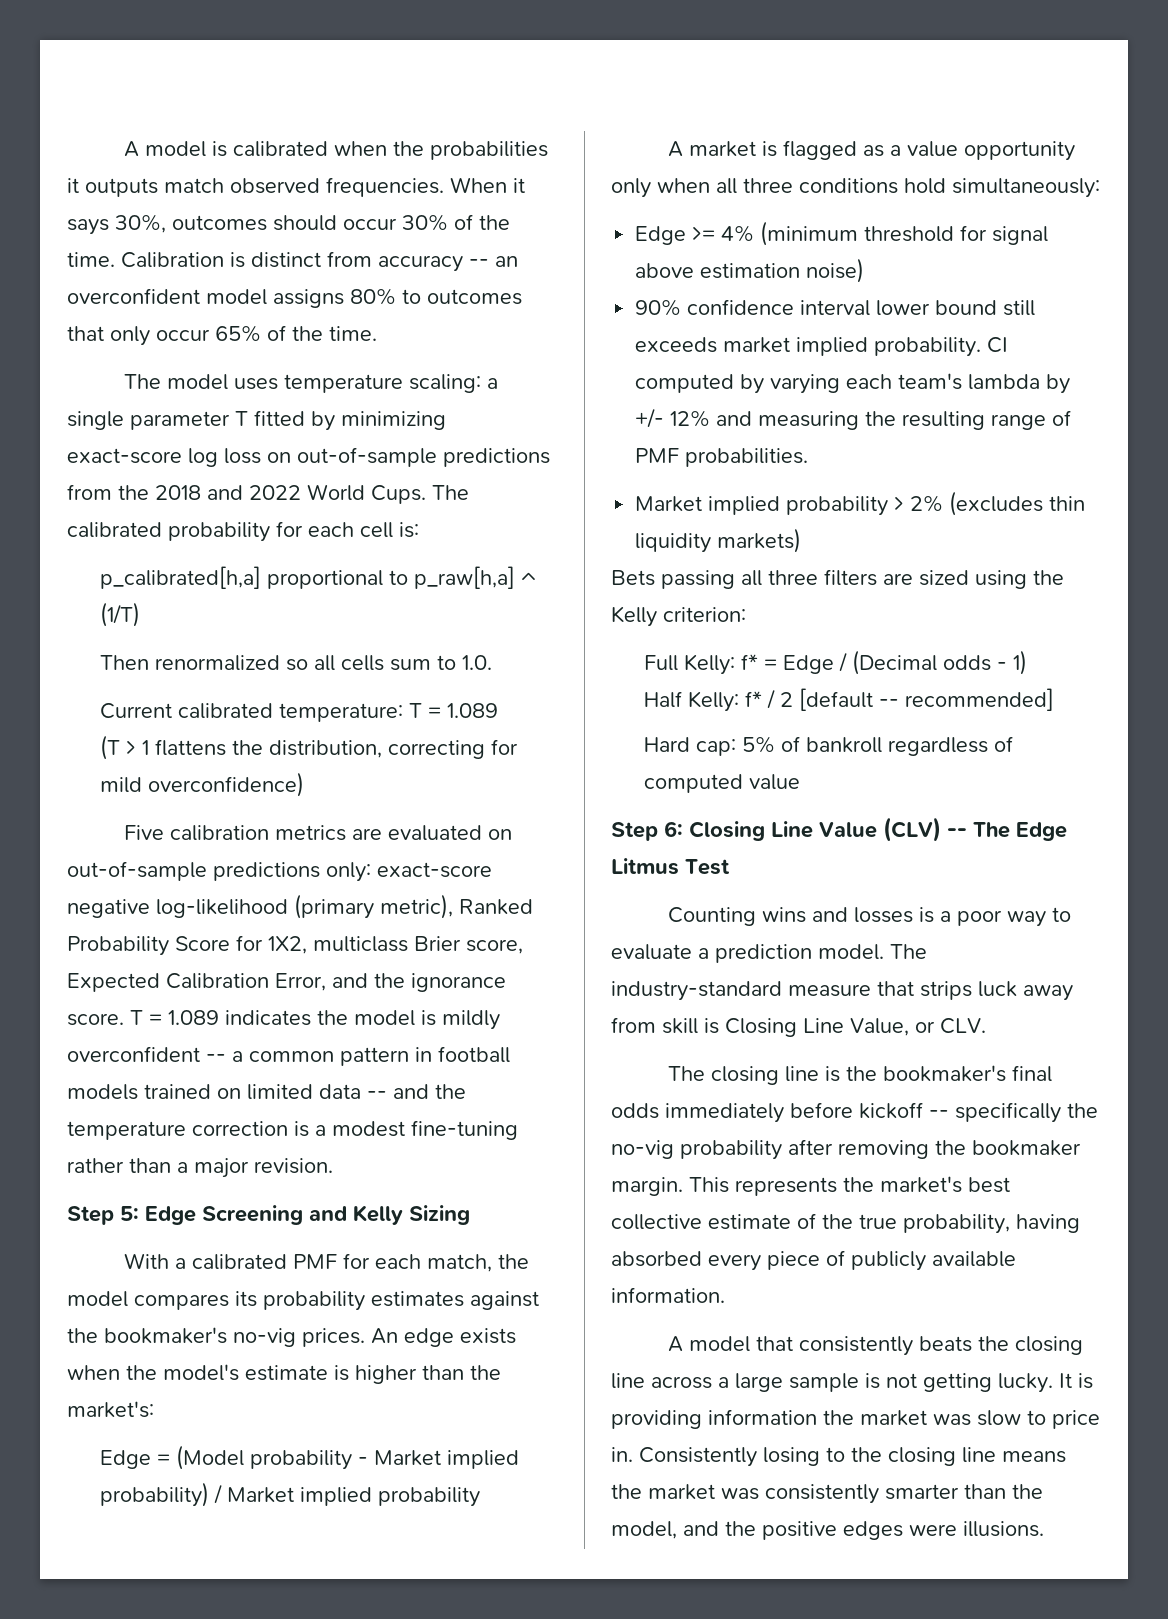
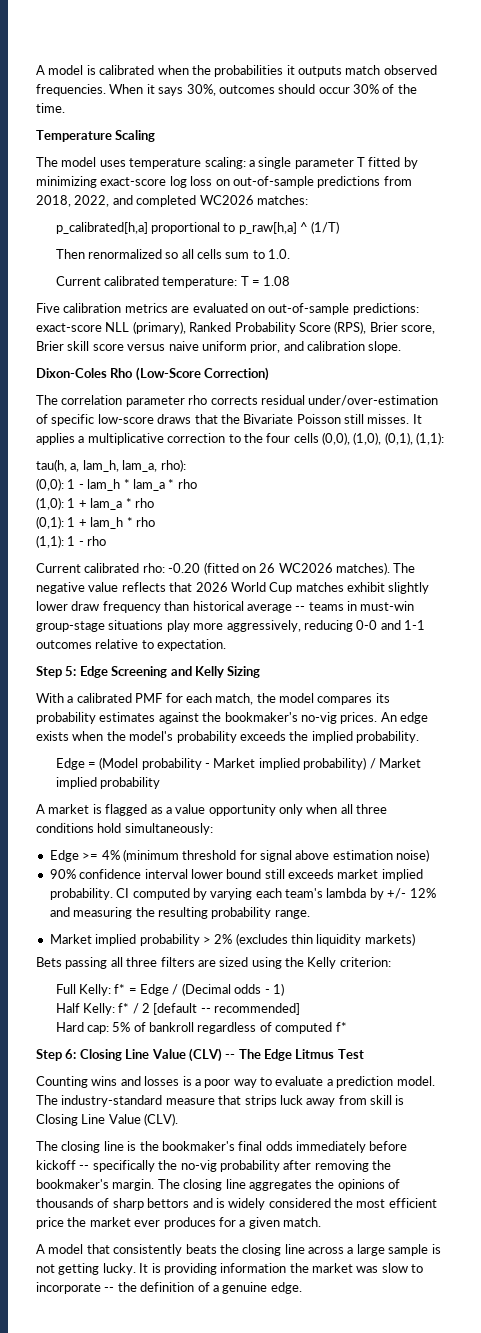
- When it says 30%, outcomes should occur 30% of the time. Calibration is distinct from accuracy -- an overconfident model assigns 80% to outcomes that only occur 65% of the time.
+ When it says 30%, outcomes should occur 30% of the time.
+ Temperature Scaling
- The model uses temperature scaling: a single parameter T fitted by minimizing exact-score log loss on out-of-sample predictions from the 2018 and 2022 World Cups. The calibrated probability for each cell is:
+ The model uses temperature scaling: a single parameter T fitted by minimizing exact-score log loss on out-of-sample predictions from 2018, 2022, and completed WC2026 matches:
- Current calibrated temperature: T = 1.089
- (T > 1 flattens the distribution, correcting for mild overconfidence)
+ Current calibrated temperature: T = 1.08
- Five calibration metrics are evaluated on out-of-sample predictions only: exact-score negative log-likelihood (primary metric), Ranked Probability Score for 1X2, multiclass Brier score, Expected Calibration Error, and the ignorance score. T = 1.089 indicates the model is mildly overconfident -- a common pattern in football models trained on limited data -- and the temperature correction is a modest fine-tuning rather than a major revision.
+ Five calibration metrics are evaluated on out-of-sample predictions: exact-score NLL (primary), Ranked Probability Score (RPS), Brier score, Brier skill score versus naive uniform prior, and calibration slope.
+ Dixon-Coles Rho (Low-Score Correction)
+ The correlation parameter rho corrects residual under/over-estimation of specific low-score draws that the Bivariate Poisson still misses. It applies a multiplicative correction to the four cells (0,0), (1,0), (0,1), (1,1):
+ tau(h, a, lam_h, lam_a, rho):
+ (0,0): 1 - lam_h * lam_a * rho
+ (1,0): 1 + lam_a * rho
+ (0,1): 1 + lam_h * rho
+ (1,1): 1 - rho
+ Current calibrated rho: -0.20 (fitted on 26 WC2026 matches). The negative value reflects that 2026 World Cup matches exhibit slightly lower draw frequency than historical average -- teams in must-win group-stage situations play more aggressively, reducing 0-0 and 1-1 outcomes relative to expectation.
- An edge exists when the model's estimate is higher than the market's:
+ An edge exists when the model's probability exceeds the implied probability.
- CI computed by varying each team's lambda by +/- 12% and measuring the resulting range of PMF probabilities.
+ CI computed by varying each team's lambda by +/- 12% and measuring the resulting probability range.
- Hard cap: 5% of bankroll regardless of computed value
+ Hard cap: 5% of bankroll regardless of computed f*
- The industry-standard measure that strips luck away from skill is Closing Line Value, or CLV.
+ The industry-standard measure that strips luck away from skill is Closing Line Value (CLV).
- The closing line is the bookmaker's final odds immediately before kickoff -- specifically the no-vig probability after removing the bookmaker margin. This represents the market's best collective estimate of the true probability, having absorbed every piece of publicly available information.
+ The closing line is the bookmaker's final odds immediately before kickoff -- specifically the no-vig probability after removing the bookmaker's margin. The closing line aggregates the opinions of thousands of sharp bettors and is widely considered the most efficient price the market ever produces for a given match.
- It is providing information the market was slow to price in. Consistently losing to the closing line means the market was consistently smarter than the model, and the positive edges were illusions.
+ It is providing information the market was slow to incorporate -- the definition of a genuine edge.

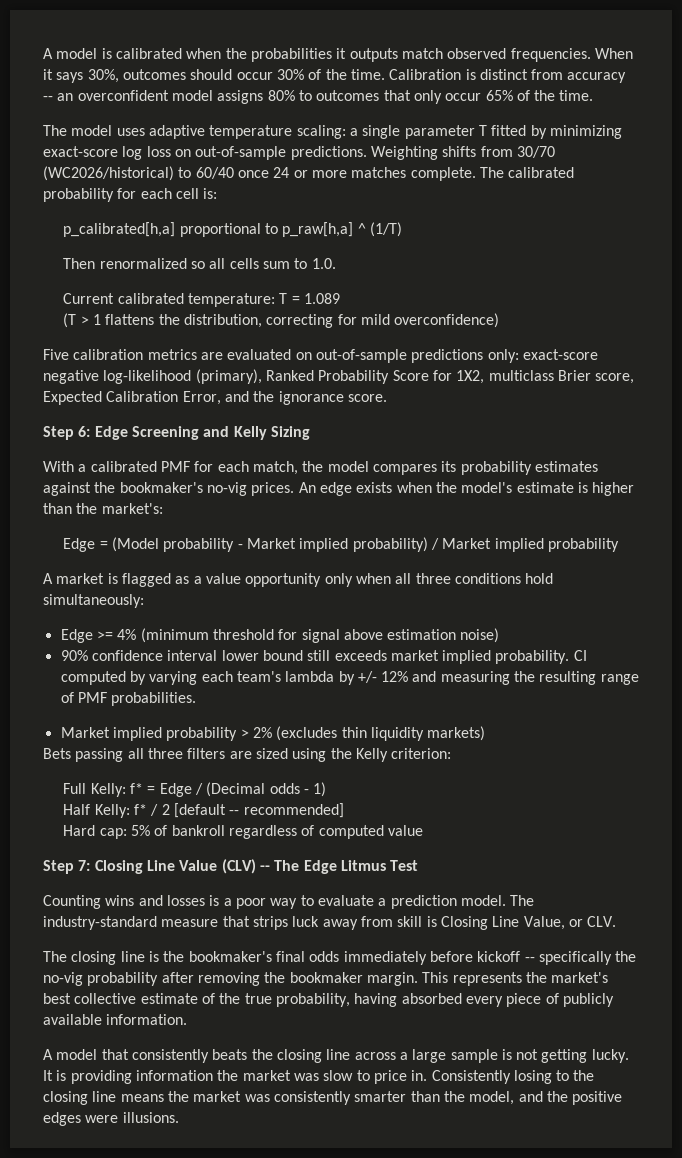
- When it says 30%, outcomes should occur 30% of the time.
- Temperature Scaling
+ When it says 30%, outcomes should occur 30% of the time. Calibration is distinct from accuracy -- an overconfident model assigns 80% to outcomes that only occur 65% of the time.
- The model uses temperature scaling: a single parameter T fitted by minimizing exact-score log loss on out-of-sample predictions from 2018, 2022, and completed WC2026 matches:
+ The model uses adaptive temperature scaling: a single parameter T fitted by minimizing exact-score log loss on out-of-sample predictions. Weighting shifts from 30/70 (WC2026/historical) to 60/40 once 24 or more matches complete. The calibrated probability for each cell is:
- Current calibrated temperature: T = 1.08
+ Current calibrated temperature: T = 1.089
+ (T > 1 flattens the distribution, correcting for mild overconfidence)
- Five calibration metrics are evaluated on out-of-sample predictions: exact-score NLL (primary), Ranked Probability Score (RPS), Brier score, Brier skill score versus naive uniform prior, and calibration slope.
- Dixon-Coles Rho (Low-Score Correction)
- The correlation parameter rho corrects residual under/over-estimation of specific low-score draws that the Bivariate Poisson still misses. It applies a multiplicative correction to the four cells (0,0), (1,0), (0,1), (1,1):
- tau(h, a, lam_h, lam_a, rho):
- (0,0): 1 - lam_h * lam_a * rho
- (1,0): 1 + lam_a * rho
- (0,1): 1 + lam_h * rho
- (1,1): 1 - rho
- Current calibrated rho: -0.20 (fitted on 26 WC2026 matches). The negative value reflects that 2026 World Cup matches exhibit slightly lower draw frequency than historical average -- teams in must-win group-stage situations play more aggressively, reducing 0-0 and 1-1 outcomes relative to expectation.
- Step 5: Edge Screening and Kelly Sizing
+ Five calibration metrics are evaluated on out-of-sample predictions only: exact-score negative log-likelihood (primary), Ranked Probability Score for 1X2, multiclass Brier score, Expected Calibration Error, and the ignorance score.
+ Step 6: Edge Screening and Kelly Sizing
- An edge exists when the model's probability exceeds the implied probability.
+ An edge exists when the model's estimate is higher than the market's:
- CI computed by varying each team's lambda by +/- 12% and measuring the resulting probability range.
+ CI computed by varying each team's lambda by +/- 12% and measuring the resulting range of PMF probabilities.
- Hard cap: 5% of bankroll regardless of computed f*
- Step 6: Closing Line Value (CLV) -- The Edge Litmus Test
+ Hard cap: 5% of bankroll regardless of computed value
+ Step 7: Closing Line Value (CLV) -- The Edge Litmus Test
- The industry-standard measure that strips luck away from skill is Closing Line Value (CLV).
+ The industry-standard measure that strips luck away from skill is Closing Line Value, or CLV.
- The closing line is the bookmaker's final odds immediately before kickoff -- specifically the no-vig probability after removing the bookmaker's margin. The closing line aggregates the opinions of thousands of sharp bettors and is widely considered the most efficient price the market ever produces for a given match.
+ The closing line is the bookmaker's final odds immediately before kickoff -- specifically the no-vig probability after removing the bookmaker margin. This represents the market's best collective estimate of the true probability, having absorbed every piece of publicly available information.
- It is providing information the market was slow to incorporate -- the definition of a genuine edge.
+ It is providing information the market was slow to price in. Consistently losing to the closing line means the market was consistently smarter than the model, and the positive edges were illusions.

